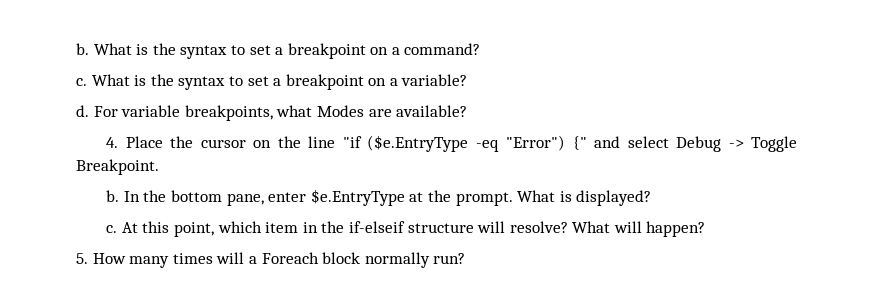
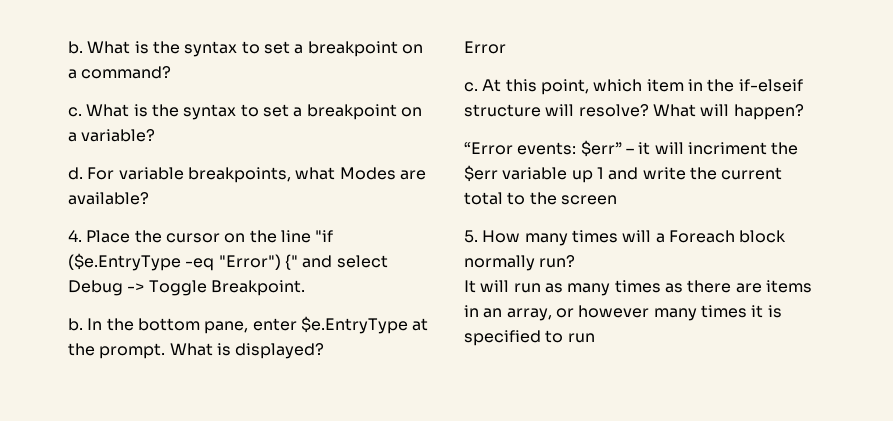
+ Error
+ “Error events: $err” – it will incriment the $err variable up 1 and write the current total to the screen
+ It will run as many times as there are items in an array, or however many times it is specified to run

